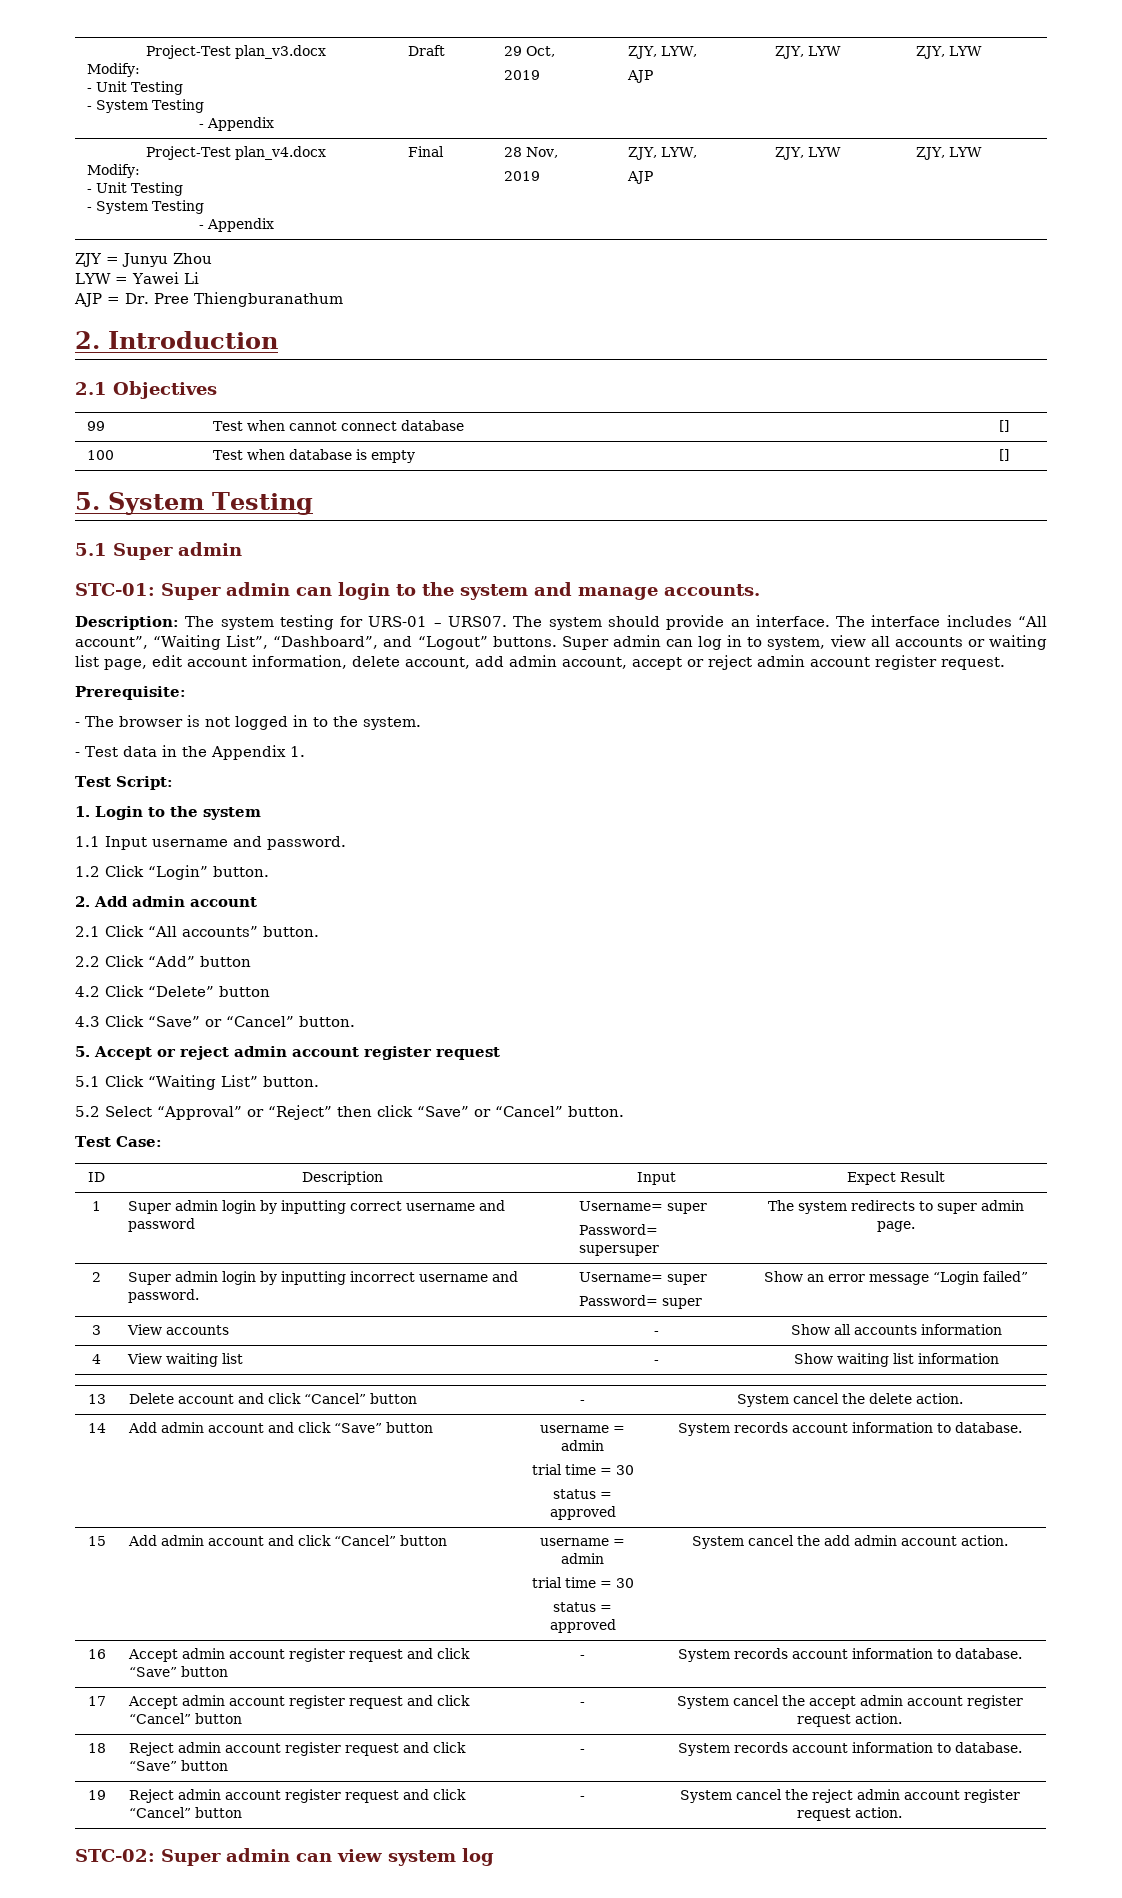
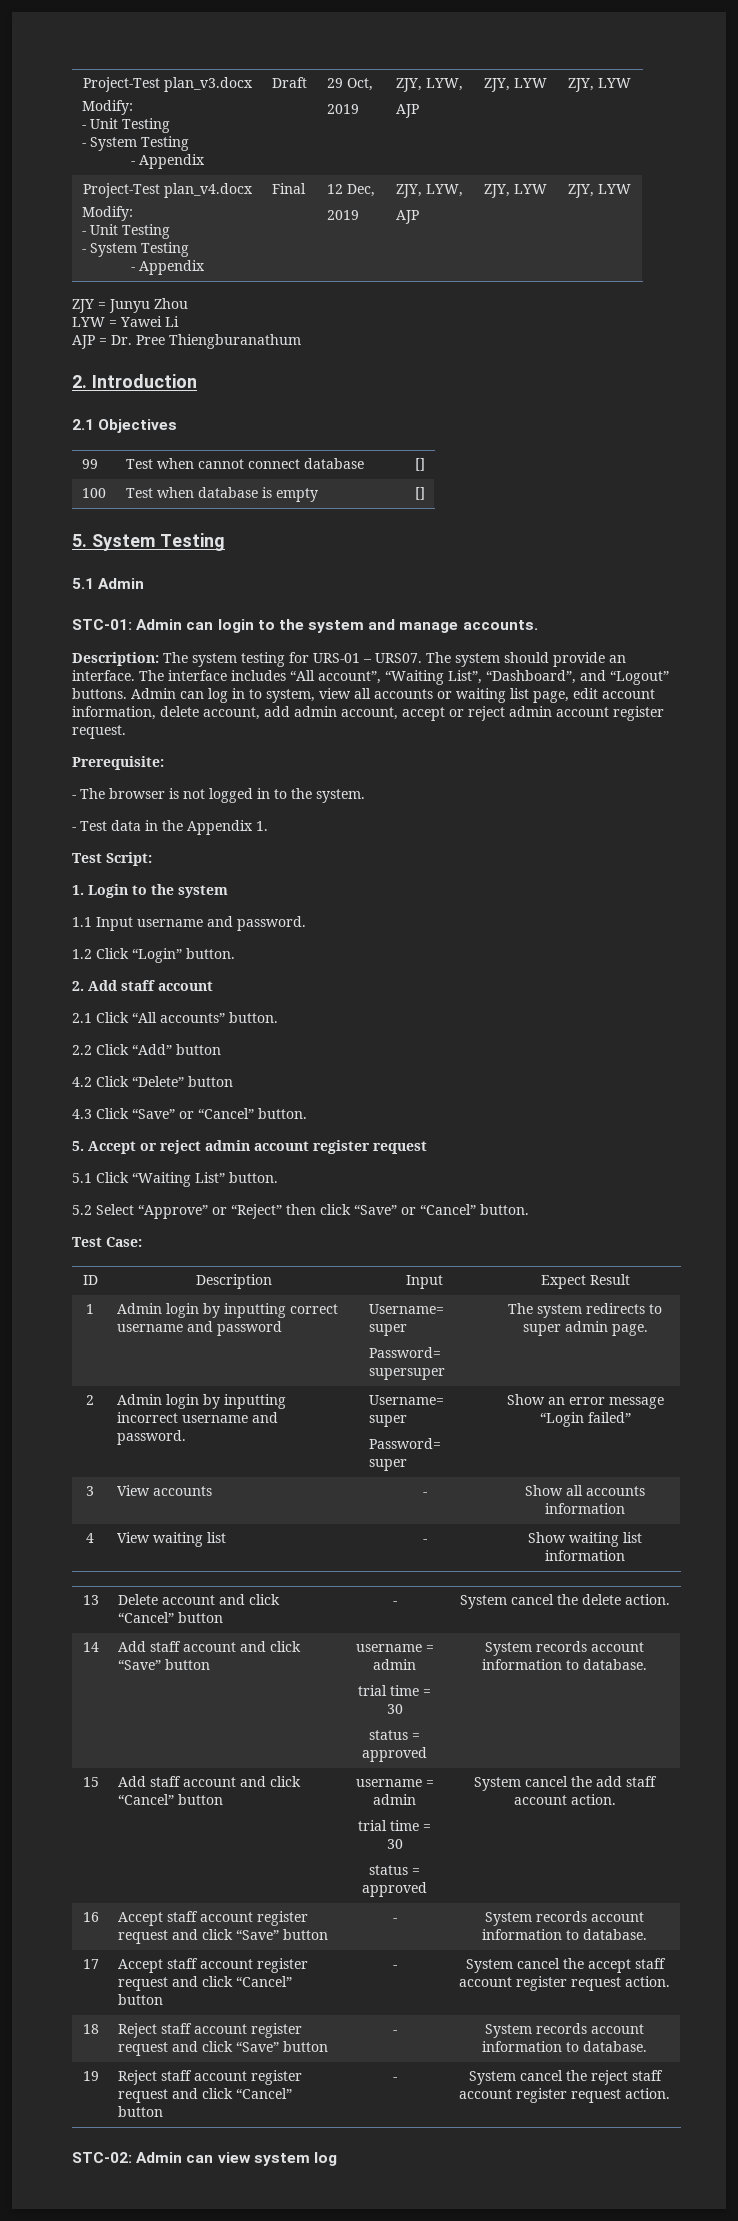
  Project-Test plan_v4.docx
  Modify:
  - Unit Testing
  - System Testing
- - Appendix | Final | 28 Nov,
+ - Appendix | Final | 12 Dec,
- 5.1 Super admin
+ 5.1 Admin
- STC-01: Super admin can login to the system and manage accounts.
+ STC-01: Admin can login to the system and manage accounts.
- Super admin can log in to system, view all accounts or waiting list page, edit account information, delete account, add admin account, accept or reject admin account register request.
+ Admin can log in to system, view all accounts or waiting list page, edit account information, delete account, add admin account, accept or reject admin account register request.
- 2. Add admin account
+ 2. Add staff account
- 5.2 Select “Approval” or “Reject” then click “Save” or “Cancel” button.
+ 5.2 Select “Approve” or “Reject” then click “Save” or “Cancel” button.
- 1 | Super admin login by inputting correct username and password | Username= super
+ 1 | Admin login by inputting correct username and password | Username= super
- 2 | Super admin login by inputting incorrect username and password. | Username= super
+ 2 | Admin login by inputting incorrect username and password. | Username= super
- 14 | Add admin account and click “Save” button | username = admin
+ 14 | Add staff account and click “Save” button | username = admin
- 15 | Add admin account and click “Cancel” button | username = admin
+ 15 | Add staff account and click “Cancel” button | username = admin
  trial time = 30
- status = approved | System cancel the add admin account action.
+ status = approved | System cancel the add staff account action.
- 16 | Accept admin account register request and click “Save” button | - | System records account information to database.
+ 16 | Accept staff account register request and click “Save” button | - | System records account information to database.
- 17 | Accept admin account register request and click “Cancel” button | - | System cancel the accept admin account register request action.
+ 17 | Accept staff account register request and click “Cancel” button | - | System cancel the accept staff account register request action.
- 18 | Reject admin account register request and click “Save” button | - | System records account information to database.
+ 18 | Reject staff account register request and click “Save” button | - | System records account information to database.
- 19 | Reject admin account register request and click “Cancel” button | - | System cancel the reject admin account register request action.
+ 19 | Reject staff account register request and click “Cancel” button | - | System cancel the reject staff account register request action.
- STC-02: Super admin can view system log
+ STC-02: Admin can view system log

